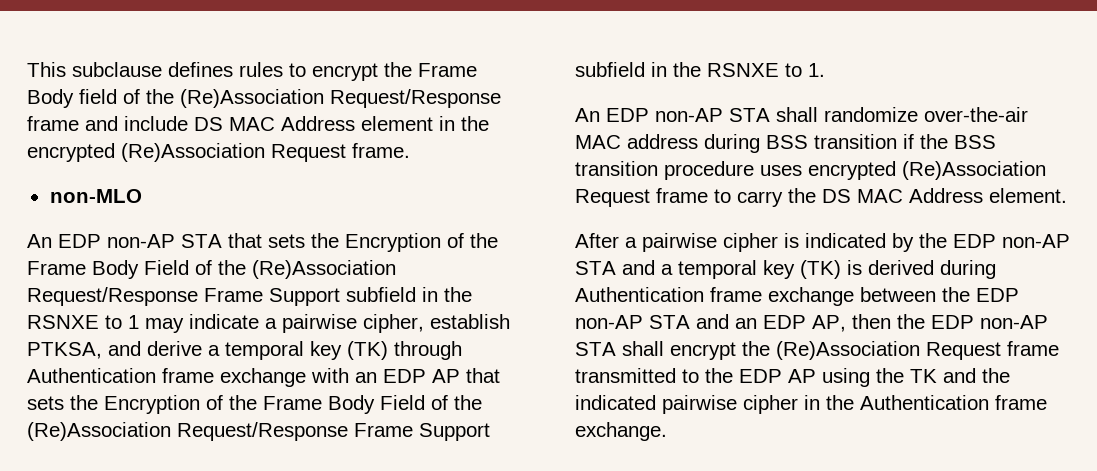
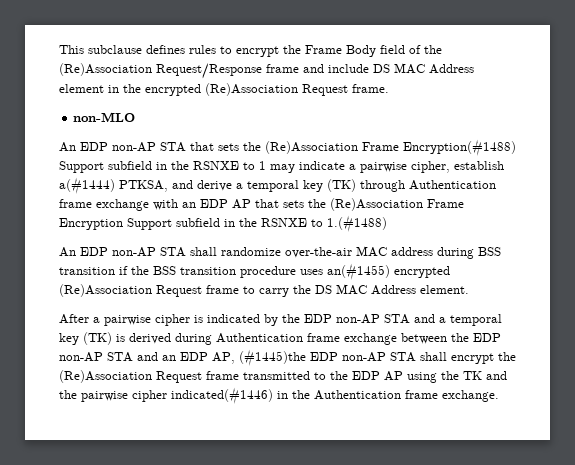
- An EDP non-AP STA that sets the Encryption of the Frame Body Field of the (Re)Association Request/Response Frame Support subfield in the RSNXE to 1 may indicate a pairwise cipher, establish PTKSA, and derive a temporal key (TK) through Authentication frame exchange with an EDP AP that sets the Encryption of the Frame Body Field of the (Re)Association Request/Response Frame Support subfield in the RSNXE to 1.
+ An EDP non-AP STA that sets the (Re)Association Frame Encryption(#1488) Support subfield in the RSNXE to 1 may indicate a pairwise cipher, establish a(#1444) PTKSA, and derive a temporal key (TK) through Authentication frame exchange with an EDP AP that sets the (Re)Association Frame Encryption Support subfield in the RSNXE to 1.(#1488)
- An EDP non-AP STA shall randomize over-the-air MAC address during BSS transition if the BSS transition procedure uses encrypted (Re)Association Request frame to carry the DS MAC Address element.
+ An EDP non-AP STA shall randomize over-the-air MAC address during BSS transition if the BSS transition procedure uses an(#1455) encrypted (Re)Association Request frame to carry the DS MAC Address element.
- After a pairwise cipher is indicated by the EDP non-AP STA and a temporal key (TK) is derived during Authentication frame exchange between the EDP non-AP STA and an EDP AP, then the EDP non-AP STA shall encrypt the (Re)Association Request frame transmitted to the EDP AP using the TK and the indicated pairwise cipher in the Authentication frame exchange.
+ After a pairwise cipher is indicated by the EDP non-AP STA and a temporal key (TK) is derived during Authentication frame exchange between the EDP non-AP STA and an EDP AP, (#1445)the EDP non-AP STA shall encrypt the (Re)Association Request frame transmitted to the EDP AP using the TK and the pairwise cipher indicated(#1446) in the Authentication frame exchange.

